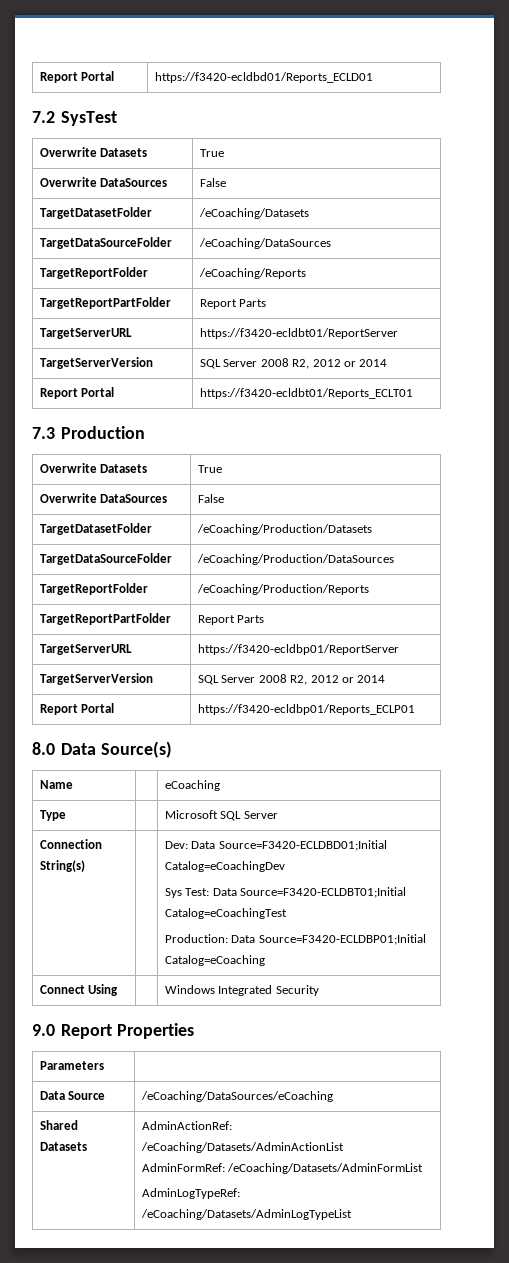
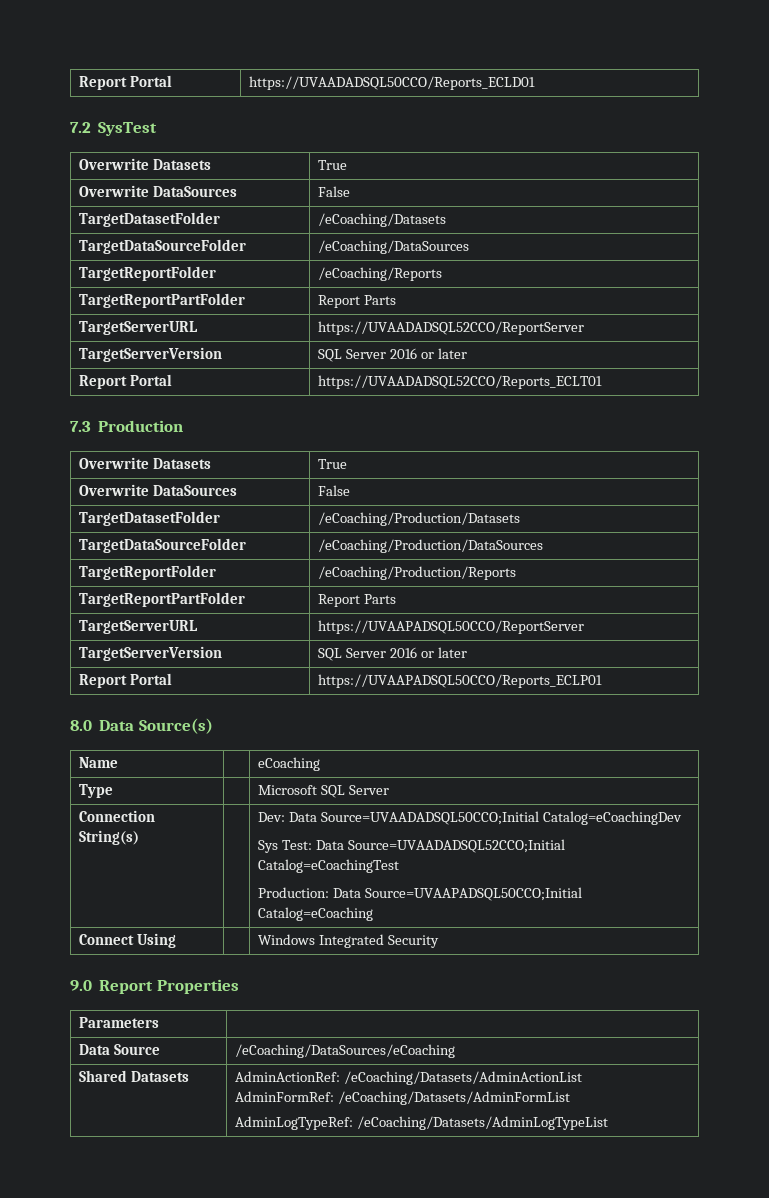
- Report Portal | https://f3420-ecldbd01/Reports_ECLD01
+ Report Portal | https://UVAADADSQL50CCO/Reports_ECLD01
- TargetServerURL | https://f3420-ecldbt01/ReportServer
- TargetServerVersion | SQL Server 2008 R2, 2012 or 2014
- Report Portal | https://f3420-ecldbt01/Reports_ECLT01
+ TargetServerURL | https://UVAADADSQL52CCO/ReportServer
+ TargetServerVersion | SQL Server 2016 or later
+ Report Portal | https://UVAADADSQL52CCO/Reports_ECLT01
- TargetServerURL | https://f3420-ecldbp01/ReportServer
- TargetServerVersion | SQL Server 2008 R2, 2012 or 2014
- Report Portal | https://f3420-ecldbp01/Reports_ECLP01
+ TargetServerURL | https://UVAAPADSQL50CCO/ReportServer
+ TargetServerVersion | SQL Server 2016 or later
+ Report Portal | https://UVAAPADSQL50CCO/Reports_ECLP01
- Connection String(s) | | Dev: Data Source=F3420-ECLDBD01;Initial Catalog=eCoachingDev
- Sys Test: Data Source=F3420-ECLDBT01;Initial Catalog=eCoachingTest
- Production: Data Source=F3420-ECLDBP01;Initial Catalog=eCoaching
+ Connection String(s) | | Dev: Data Source=UVAADADSQL50CCO;Initial Catalog=eCoachingDev
+ Sys Test: Data Source=UVAADADSQL52CCO;Initial Catalog=eCoachingTest
+ Production: Data Source=UVAAPADSQL50CCO;Initial Catalog=eCoaching

